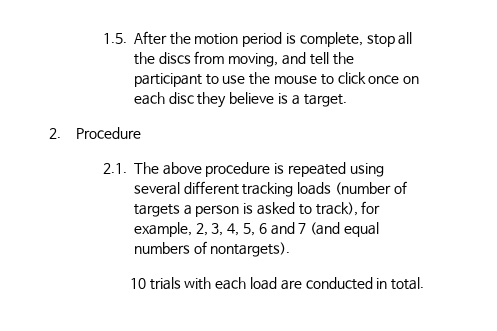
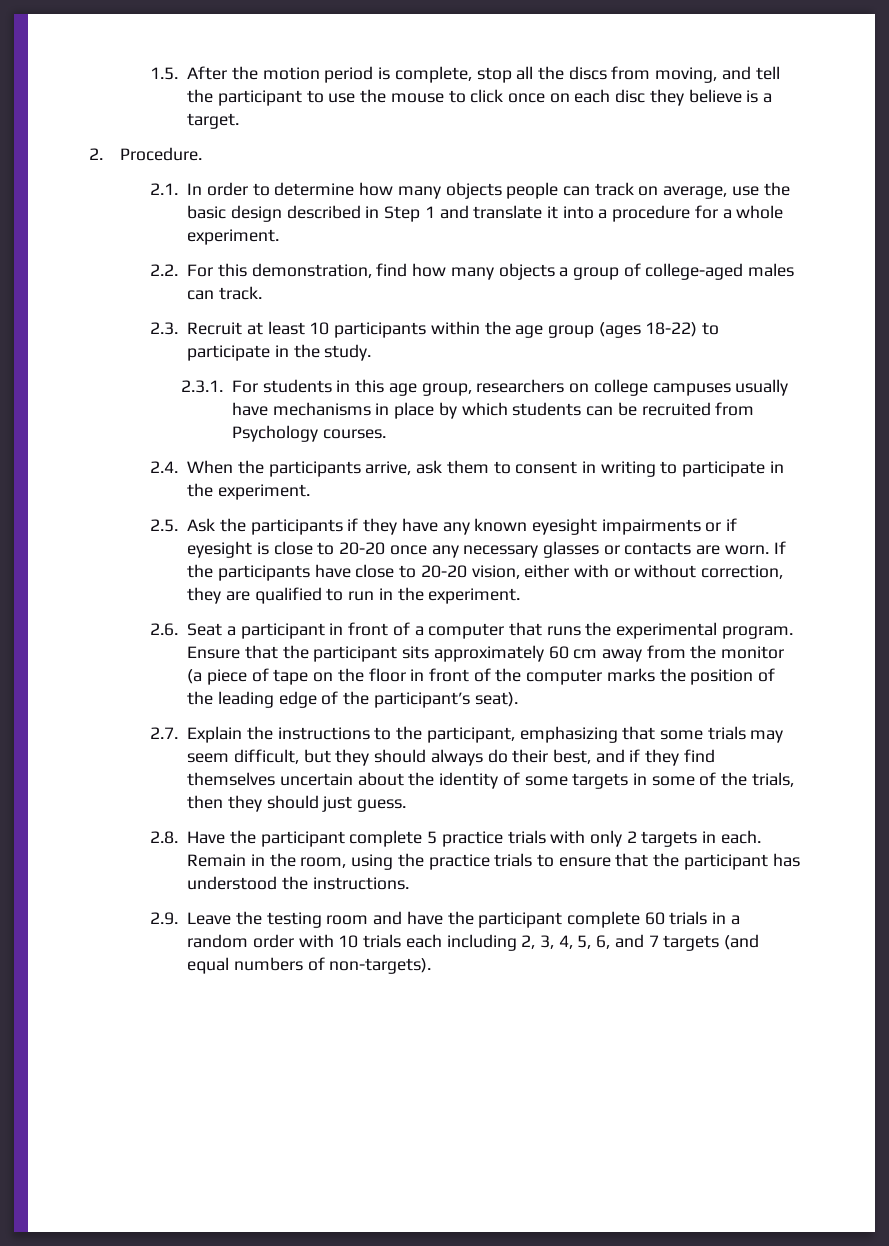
- 2. Procedure
+ 2. Procedure.
- 2.1. The above procedure is repeated using several different tracking loads (number of targets a person is asked to track), for example, 2, 3, 4, 5, 6 and 7 (and equal numbers of nontargets).
- 10 trials with each load are conducted in total.
+ 2.1. In order to determine how many objects people can track on average, use the basic design described in Step 1 and translate it into a procedure for a whole experiment.
+ 2.2. For this demonstration, find how many objects a group of college-aged males can track.
+ 2.3. Recruit at least 10 participants within the age group (ages 18-22) to participate in the study.
+ 2.3.1. For students in this age group, researchers on college campuses usually have mechanisms in place by which students can be recruited from Psychology courses.
+ 2.4. When the participants arrive, ask them to consent in writing to participate in the experiment.
+ 2.5. Ask the participants if they have any known eyesight impairments or if eyesight is close to 20-20 once any necessary glasses or contacts are worn. If the participants have close to 20-20 vision, either with or without correction, they are qualified to run in the experiment.
+ 2.6. Seat a participant in front of a computer that runs the experimental program. Ensure that the participant sits approximately 60 cm away from the monitor (a piece of tape on the floor in front of the computer marks the position of the leading edge of the participant’s seat).
+ 2.7. Explain the instructions to the participant, emphasizing that some trials may seem difficult, but they should always do their best, and if they find themselves uncertain about the identity of some targets in some of the trials, then they should just guess.
+ 2.8. Have the participant complete 5 practice trials with only 2 targets in each. Remain in the room, using the practice trials to ensure that the participant has understood the instructions.
+ 2.9. Leave the testing room and have the participant complete 60 trials in a random order with 10 trials each including 2, 3, 4, 5, 6, and 7 targets (and equal numbers of non-targets).

